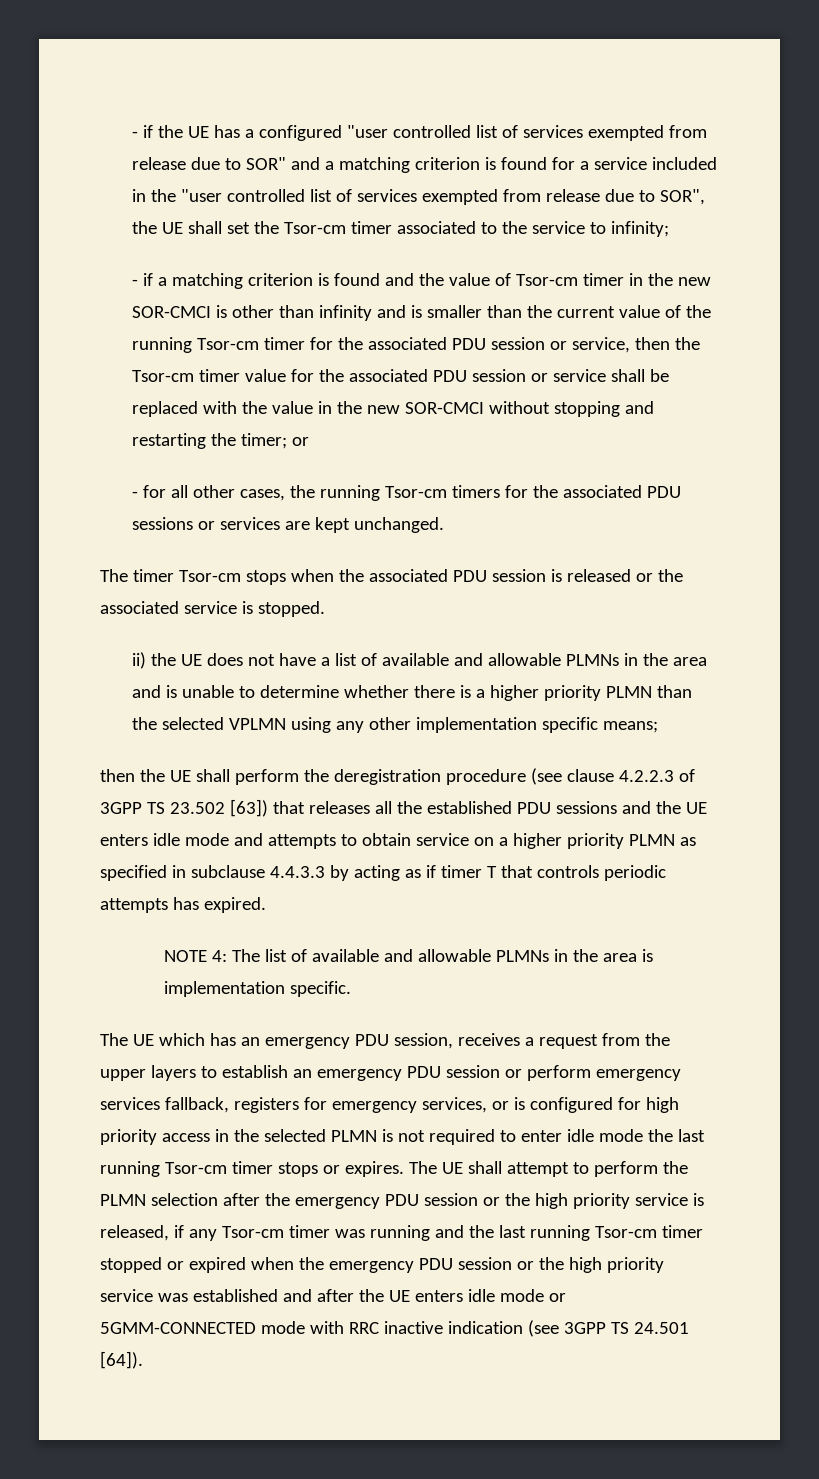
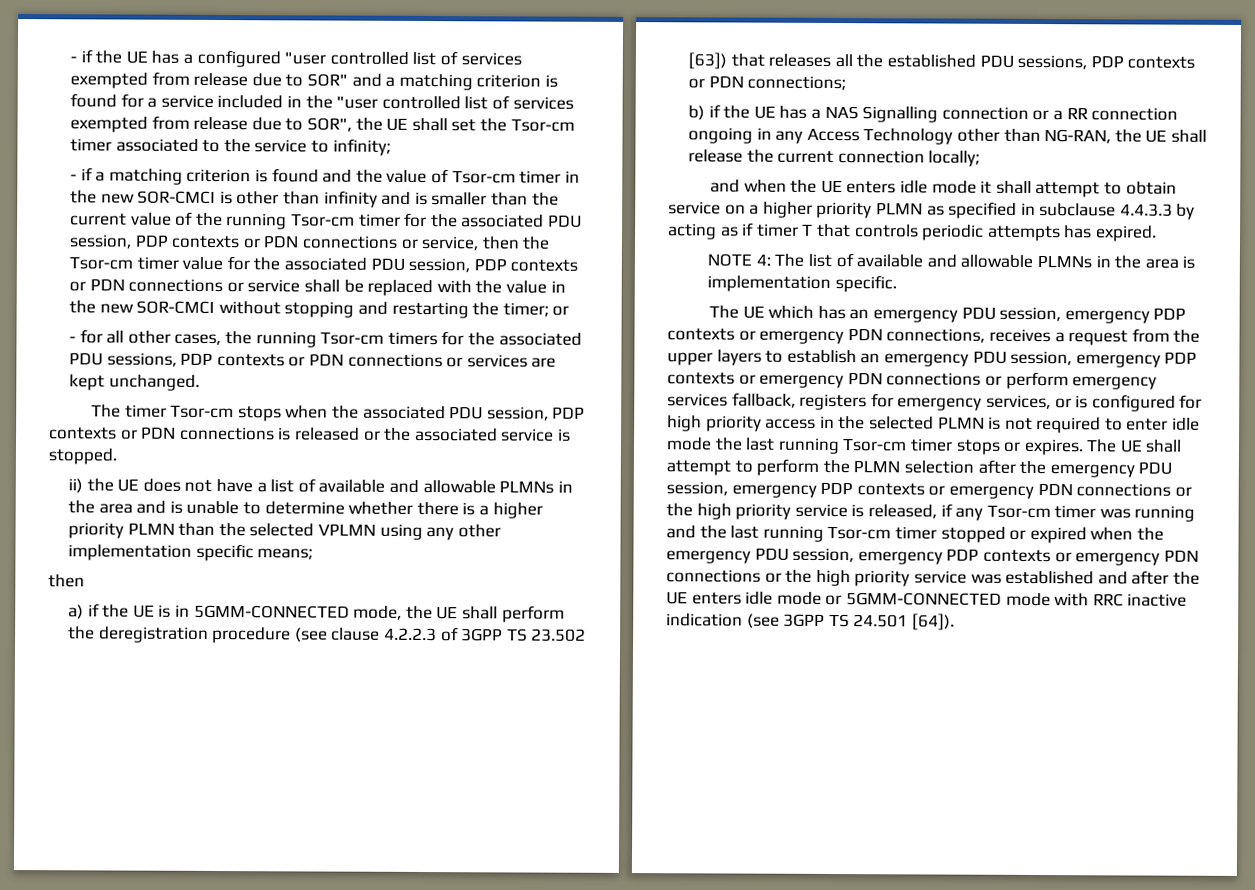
- - if a matching criterion is found and the value of Tsor-cm timer in the new SOR-CMCI is other than infinity and is smaller than the current value of the running Tsor-cm timer for the associated PDU session or service, then the Tsor-cm timer value for the associated PDU session or service shall be replaced with the value in the new SOR-CMCI without stopping and restarting the timer;
+ - if a matching criterion is found and the value of Tsor-cm timer in the new SOR-CMCI is other than infinity and is smaller than the current value of the running Tsor-cm timer for the associated PDU session, PDP contexts or PDN connections or service, then the Tsor-cm timer value for the associated PDU session, PDP contexts or PDN connections or service shall be replaced with the value in the new SOR-CMCI without stopping and restarting the timer;
- - for all other cases, the running Tsor-cm timers for the associated PDU sessions or services are kept unchanged.
+ - for all other cases, the running Tsor-cm timers for the associated PDU sessions, PDP contexts or PDN connections or services are kept unchanged.
- The timer Tsor-cm stops when the associated PDU session is released or the associated service is stopped.
+ The timer Tsor-cm stops when the associated PDU session, PDP contexts or PDN connections is released or the associated service is stopped.
  ii) the UE does not have a list of available and allowable PLMNs in the area and is unable to determine whether there is a higher priority PLMN than the selected VPLMN using any other implementation specific means;
- then the UE shall perform the deregistration procedure (see clause 4.2.2.3 of 3GPP TS 23.502 [63]) that releases all the established PDU sessions and the UE enters idle mode and attempts to obtain service on a higher priority PLMN as specified in subclause 4.4.3.3 by acting as if timer T that controls periodic attempts has expired.
+ then
+ a) if the UE is in 5GMM-CONNECTED mode, the UE shall perform the deregistration procedure (see clause 4.2.2.3 of 3GPP TS 23.502 [63]) that releases all the established PDU sessions, PDP contexts or PDN connections;
+ b) if the UE has a NAS Signalling connection or a RR connection ongoing in any Access Technology other than NG-RAN, the UE shall release the current connection locally;
+ and when the UE enters idle mode it shall attempt to obtain service on a higher priority PLMN as specified in subclause 4.4.3.3 by acting as if timer T that controls periodic attempts has expired.
- The UE which has an emergency PDU session, receives a request from the upper layers to establish an emergency PDU session or perform emergency services fallback, registers for emergency services, or is configured for high priority access in the selected PLMN is not required to enter idle mode the last running Tsor-cm timer stops or expires.
+ The UE which has an emergency PDU session, emergency PDP contexts or emergency PDN connections, receives a request from the upper layers to establish an emergency PDU session, emergency PDP contexts or emergency PDN connections or perform emergency services fallback, registers for emergency services, or is configured for high priority access in the selected PLMN is not required to enter idle mode the last running Tsor-cm timer stops or expires.
- The UE shall attempt to perform the PLMN selection after the emergency PDU session or the high priority service is released, if any Tsor-cm timer was running and the last running Tsor-cm timer stopped or expired when the emergency PDU session or the high priority service was established and after the UE enters idle mode or 5GMM-CONNECTED mode with RRC inactive indication (see 3GPP TS 24.501 [64]).
+ The UE shall attempt to perform the PLMN selection after the emergency PDU session, emergency PDP contexts or emergency PDN connections or the high priority service is released, if any Tsor-cm timer was running and the last running Tsor-cm timer stopped or expired when the emergency PDU session, emergency PDP contexts or emergency PDN connections or the high priority service was established and after the UE enters idle mode or 5GMM-CONNECTED mode with RRC inactive indication (see 3GPP TS 24.501 [64]).

